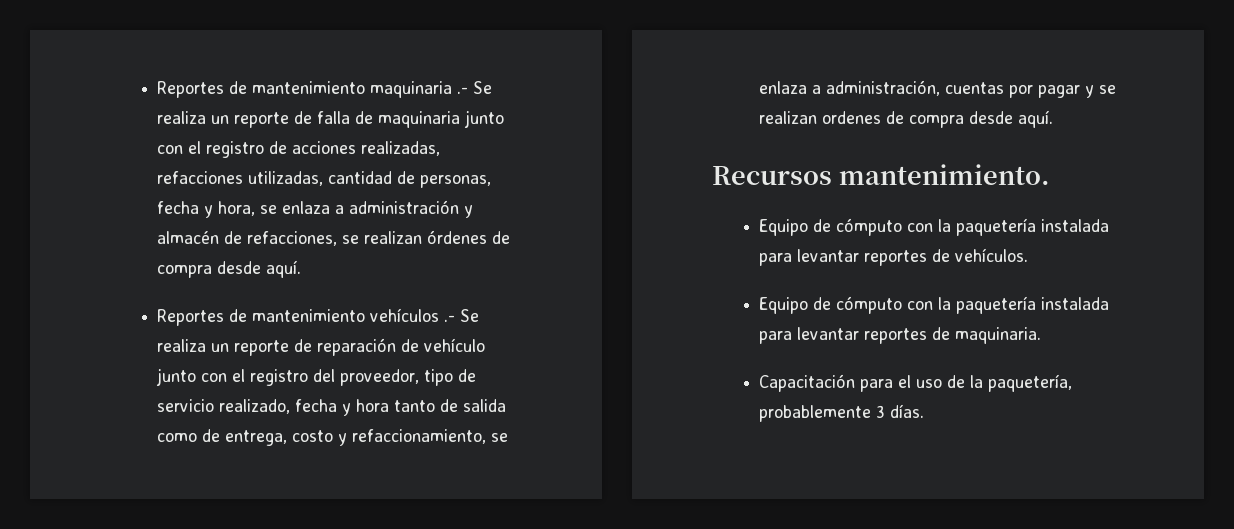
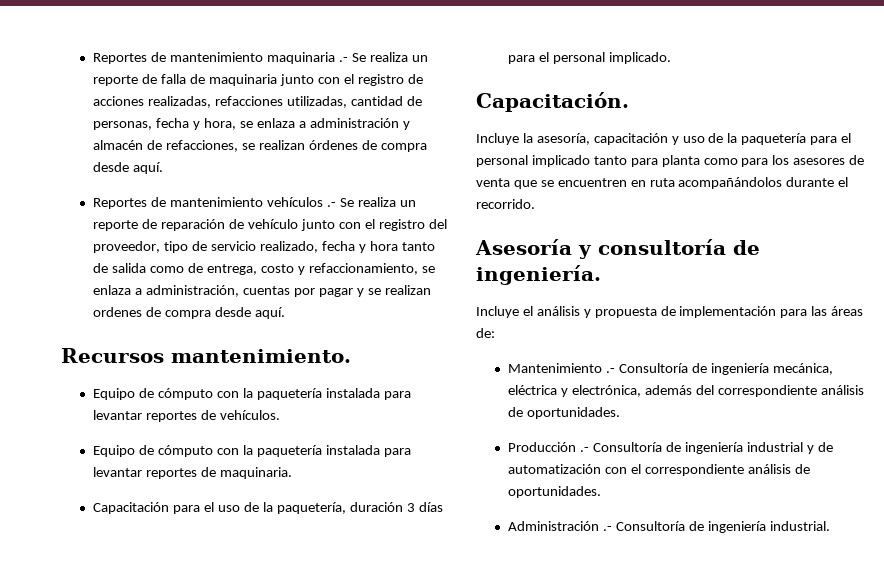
- Capacitación para el uso de la paquetería, probablemente 3 días.
+ Capacitación para el uso de la paquetería, duración 3 días para el personal implicado.
+ Capacitación.
+ Incluye la asesoría, capacitación y uso de la paquetería para el personal implicado tanto para planta como para los asesores de venta que se encuentren en ruta acompañándolos durante el recorrido.
+ Asesoría y consultoría de ingeniería.
+ Incluye el análisis y propuesta de implementación para las áreas de:
+ Mantenimiento .- Consultoría de ingeniería mecánica, eléctrica y electrónica, además del correspondiente análisis de oportunidades.
+ Producción .- Consultoría de ingeniería industrial y de automatización con el correspondiente análisis de oportunidades.
+ Administración .- Consultoría de ingeniería industrial.

